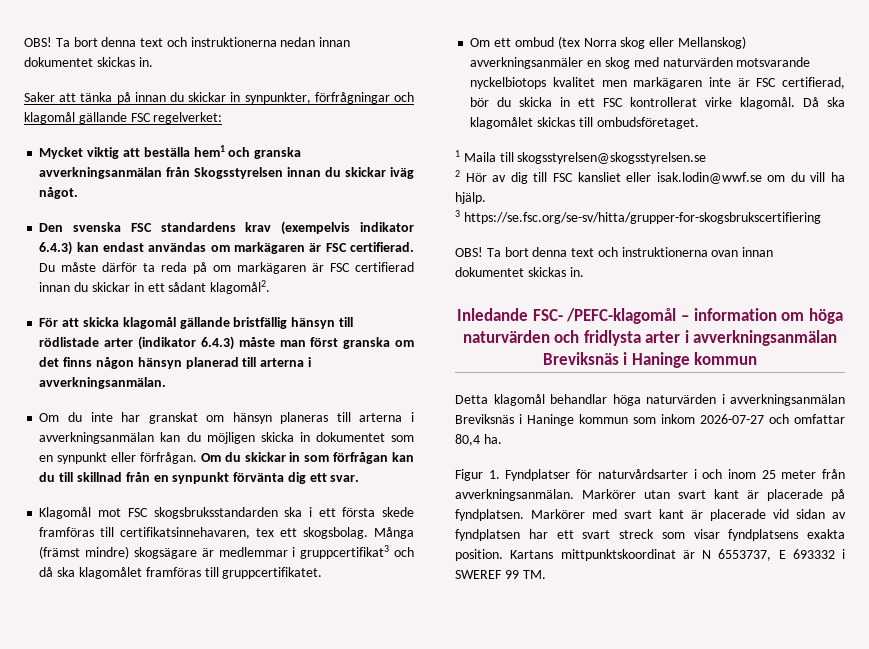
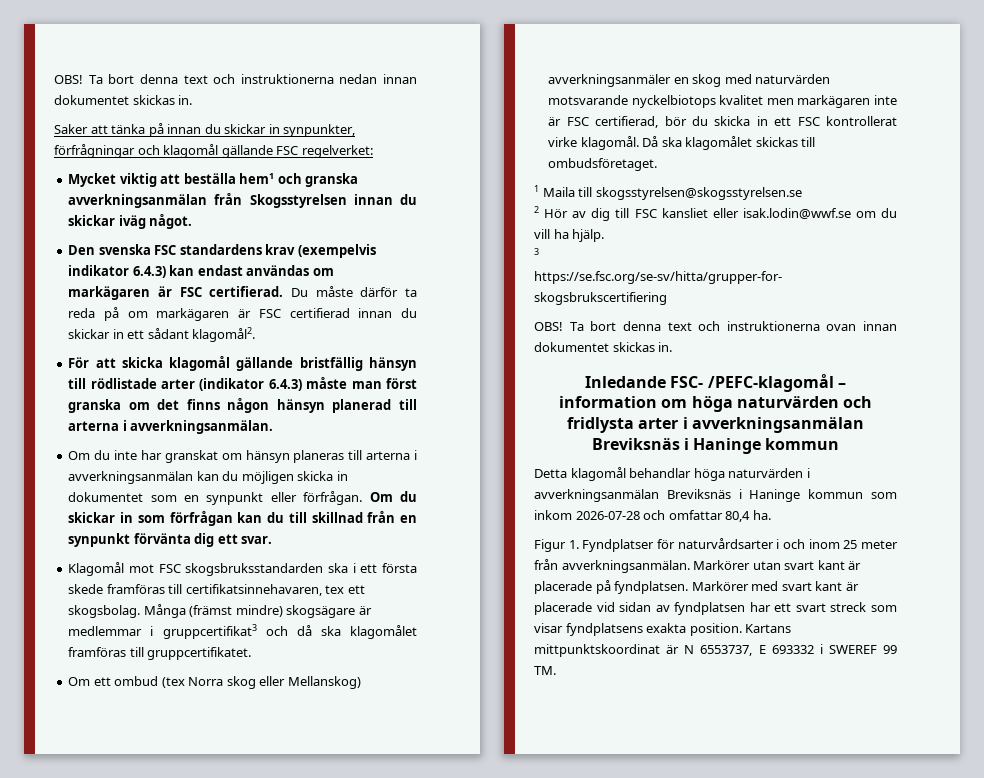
- Detta klagomål behandlar höga naturvärden i avverkningsanmälan Breviksnäs i Haninge kommun som inkom 2026-07-27 och omfattar 80,4 ha.
+ Detta klagomål behandlar höga naturvärden i avverkningsanmälan Breviksnäs i Haninge kommun som inkom 2026-07-28 och omfattar 80,4 ha.

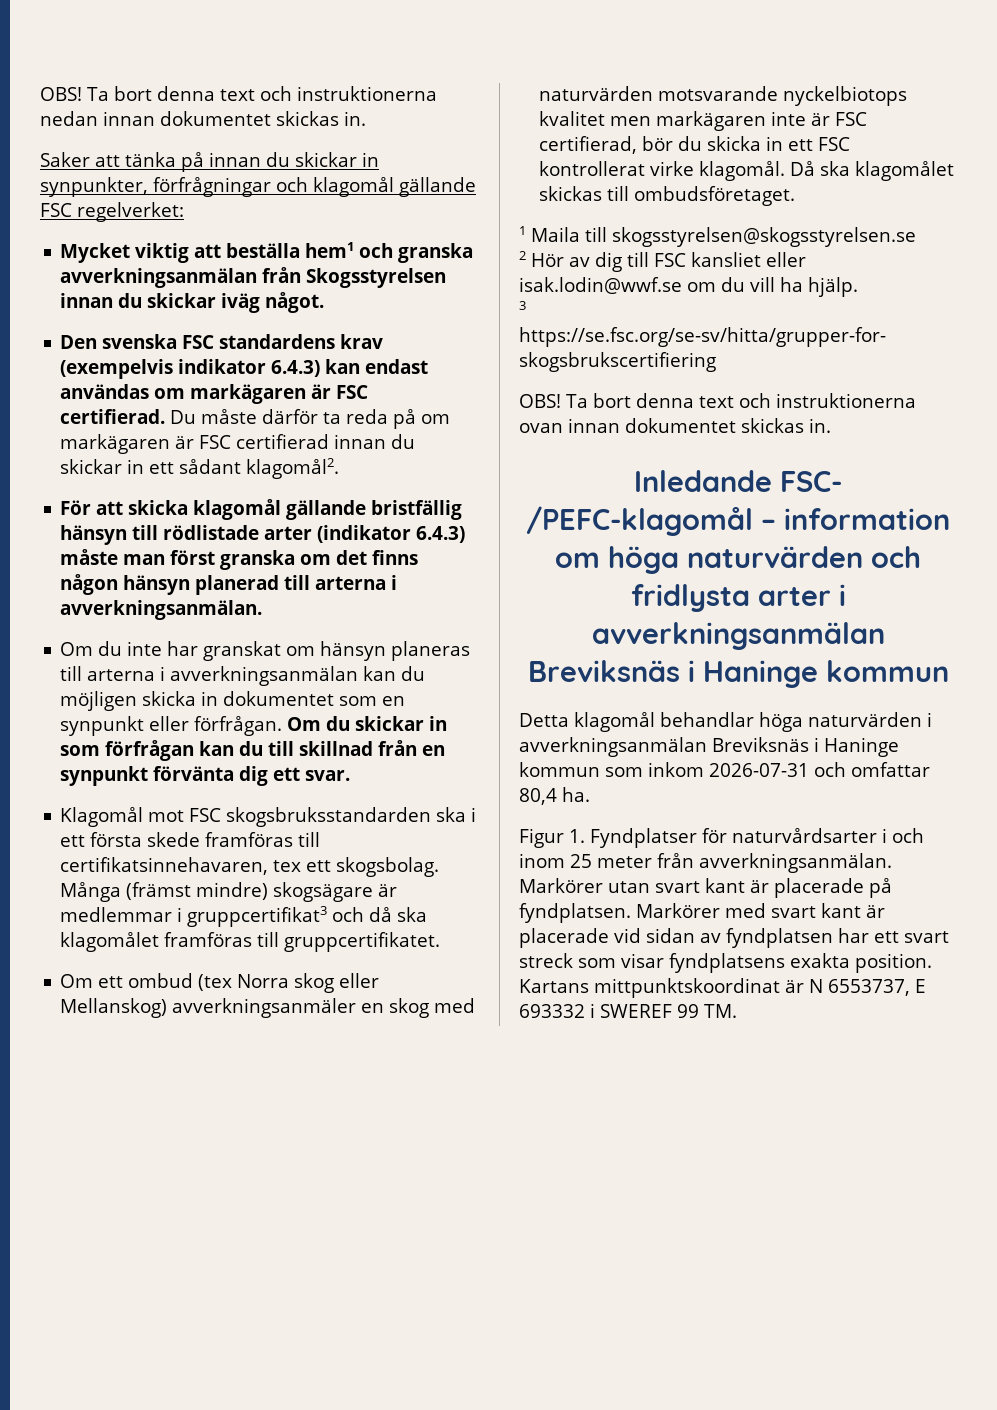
- Detta klagomål behandlar höga naturvärden i avverkningsanmälan Breviksnäs i Haninge kommun som inkom 2026-07-28 och omfattar 80,4 ha.
+ Detta klagomål behandlar höga naturvärden i avverkningsanmälan Breviksnäs i Haninge kommun som inkom 2026-07-31 och omfattar 80,4 ha.

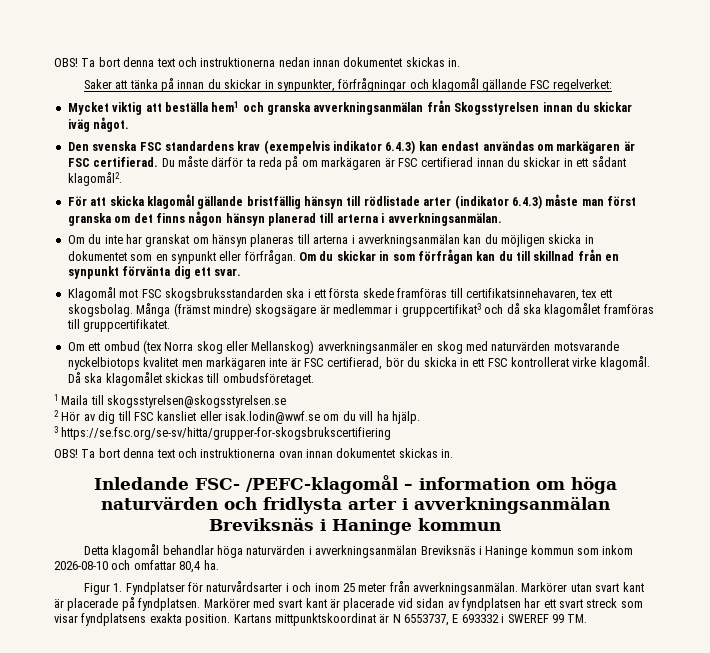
- Detta klagomål behandlar höga naturvärden i avverkningsanmälan Breviksnäs i Haninge kommun som inkom 2026-07-31 och omfattar 80,4 ha.
+ Detta klagomål behandlar höga naturvärden i avverkningsanmälan Breviksnäs i Haninge kommun som inkom 2026-08-10 och omfattar 80,4 ha.

